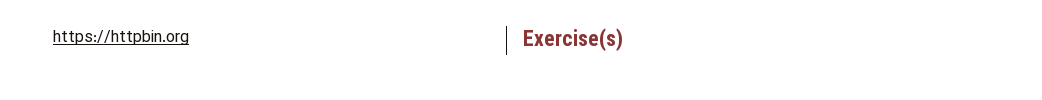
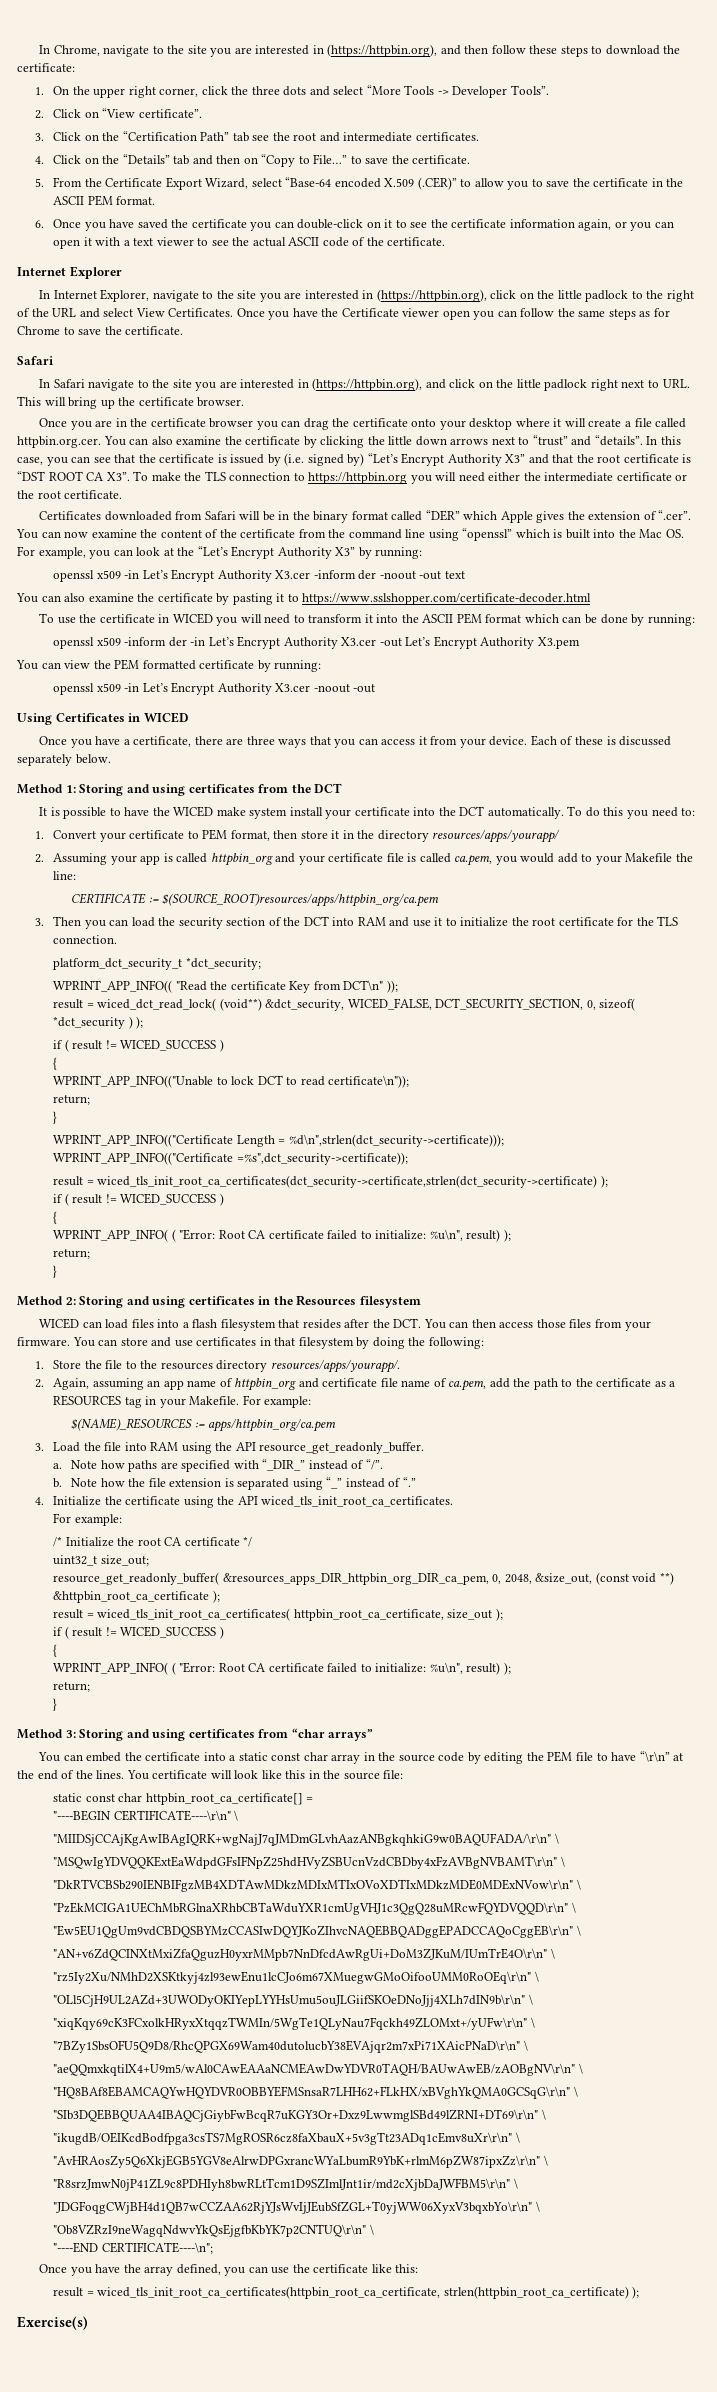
- https://httpbin.org
+ In Chrome, navigate to the site you are interested in (https://httpbin.org), and then follow these steps to download the certificate:
+ 1. On the upper right corner, click the three dots and select “More Tools -> Developer Tools”.
+ 2. Click on “View certificate”.
+ 3. Click on the “Certification Path” tab see the root and intermediate certificates.
+ 4. Click on the “Details” tab and then on “Copy to File…” to save the certificate.
+ 5. From the Certificate Export Wizard, select “Base-64 encoded X.509 (.CER)” to allow you to save the certificate in the ASCII PEM format.
+ 6. Once you have saved the certificate you can double-click on it to see the certificate information again, or you can open it with a text viewer to see the actual ASCII code of the certificate.
+ Internet Explorer
+ In Internet Explorer, navigate to the site you are interested in (https://httpbin.org), click on the little padlock to the right of the URL and select View Certificates. Once you have the Certificate viewer open you can follow the same steps as for Chrome to save the certificate.
+ Safari
+ In Safari navigate to the site you are interested in (https://httpbin.org), and click on the little padlock right next to URL. This will bring up the certificate browser.
+ Once you are in the certificate browser you can drag the certificate onto your desktop where it will create a file called httpbin.org.cer. You can also examine the certificate by clicking the little down arrows next to “trust” and “details”. In this case, you can see that the certificate is issued by (i.e. signed by) “Let’s Encrypt Authority X3” and that the root certificate is “DST ROOT CA X3”. To make the TLS connection to https://httpbin.org you will need either the intermediate certificate or the root certificate.
+ Certificates downloaded from Safari will be in the binary format called “DER” which Apple gives the extension of “.cer”. You can now examine the content of the certificate from the command line using “openssl” which is built into the Mac OS. For example, you can look at the “Let’s Encrypt Authority X3” by running:
+ openssl x509 -in Let’s Encrypt Authority X3.cer -inform der -noout -out text
+ You can also examine the certificate by pasting it to https://www.sslshopper.com/certificate-decoder.html
+ To use the certificate in WICED you will need to transform it into the ASCII PEM format which can be done by running:
+ openssl x509 -inform der -in Let’s Encrypt Authority X3.cer -out Let’s Encrypt Authority X3.pem
+ You can view the PEM formatted certificate by running:
+ openssl x509 -in Let’s Encrypt Authority X3.cer -noout -out
+ Using Certificates in WICED
+ Once you have a certificate, there are three ways that you can access it from your device. Each of these is discussed separately below.
+ Method 1: Storing and using certificates from the DCT
+ It is possible to have the WICED make system install your certificate into the DCT automatically. To do this you need to:
+ 1. Convert your certificate to PEM format, then store it in the directory resources/apps/yourapp/
+ 2. Assuming your app is called httpbin_org and your certificate file is called ca.pem, you would add to your Makefile the line:
+ CERTIFICATE := $(SOURCE_ROOT)resources/apps/httpbin_org/ca.pem
+ 3. Then you can load the security section of the DCT into RAM and use it to initialize the root certificate for the TLS connection.
+ platform_dct_security_t *dct_security;
+ WPRINT_APP_INFO(( "Read the certificate Key from DCT\n" ));
+ result = wiced_dct_read_lock( (void**) &dct_security, WICED_FALSE, DCT_SECURITY_SECTION, 0, sizeof( *dct_security ) );
+ if ( result != WICED_SUCCESS )
+ {
+ WPRINT_APP_INFO(("Unable to lock DCT to read certificate\n"));
+ return;
+ }
+ WPRINT_APP_INFO(("Certificate Length = %d\n",strlen(dct_security->certificate)));
+ WPRINT_APP_INFO(("Certificate =%s",dct_security->certificate));
+ result = wiced_tls_init_root_ca_certificates(dct_security->certificate,strlen(dct_security->certificate) );
+ if ( result != WICED_SUCCESS )
+ {
+ WPRINT_APP_INFO( ( "Error: Root CA certificate failed to initialize: %u\n", result) );
+ return;
+ }
+ Method 2: Storing and using certificates in the Resources filesystem
+ WICED can load files into a flash filesystem that resides after the DCT. You can then access those files from your firmware. You can store and use certificates in that filesystem by doing the following:
+ 1. Store the file to the resources directory resources/apps/yourapp/.
+ 2. Again, assuming an app name of httpbin_org and certificate file name of ca.pem, add the path to the certificate as a RESOURCES tag in your Makefile. For example:
+ $(NAME)_RESOURCES := apps/httpbin_org/ca.pem
+ 3. Load the file into RAM using the API resource_get_readonly_buffer.
+ a. Note how paths are specified with “_DIR_” instead of “/”.
+ b. Note how the file extension is separated using “_” instead of “.”
+ 4. Initialize the certificate using the API wiced_tls_init_root_ca_certificates.
+ For example:
+ /* Initialize the root CA certificate */
+ uint32_t size_out;
+ resource_get_readonly_buffer( &resources_apps_DIR_httpbin_org_DIR_ca_pem, 0, 2048, &size_out, (const void **) &httpbin_root_ca_certificate );
+ result = wiced_tls_init_root_ca_certificates( httpbin_root_ca_certificate, size_out );
+ if ( result != WICED_SUCCESS )
+ {
+ WPRINT_APP_INFO( ( "Error: Root CA certificate failed to initialize: %u\n", result) );
+ return;
+ }
+ Method 3: Storing and using certificates from “char arrays”
+ You can embed the certificate into a static const char array in the source code by editing the PEM file to have “\r\n” at the end of the lines. You certificate will look like this in the source file:
+ static const char httpbin_root_ca_certificate[] =
+ "----BEGIN CERTIFICATE----\r\n" \
+ "MIIDSjCCAjKgAwIBAgIQRK+wgNajJ7qJMDmGLvhAazANBgkqhkiG9w0BAQUFADA/\r\n" \
+ "MSQwIgYDVQQKExtEaWdpdGFsIFNpZ25hdHVyZSBUcnVzdCBDby4xFzAVBgNVBAMT\r\n" \
+ "DkRTVCBSb290IENBIFgzMB4XDTAwMDkzMDIxMTIxOVoXDTIxMDkzMDE0MDExNVow\r\n" \
+ "PzEkMCIGA1UEChMbRGlnaXRhbCBTaWduYXR1cmUgVHJ1c3QgQ28uMRcwFQYDVQQD\r\n" \
+ "Ew5EU1QgUm9vdCBDQSBYMzCCASIwDQYJKoZIhvcNAQEBBQADggEPADCCAQoCggEB\r\n" \
+ "AN+v6ZdQCINXtMxiZfaQguzH0yxrMMpb7NnDfcdAwRgUi+DoM3ZJKuM/IUmTrE4O\r\n" \
+ "rz5Iy2Xu/NMhD2XSKtkyj4zl93ewEnu1lcCJo6m67XMuegwGMoOifooUMM0RoOEq\r\n" \
+ "OLl5CjH9UL2AZd+3UWODyOKIYepLYYHsUmu5ouJLGiifSKOeDNoJjj4XLh7dIN9b\r\n" \
+ "xiqKqy69cK3FCxolkHRyxXtqqzTWMIn/5WgTe1QLyNau7Fqckh49ZLOMxt+/yUFw\r\n" \
+ "7BZy1SbsOFU5Q9D8/RhcQPGX69Wam40dutolucbY38EVAjqr2m7xPi71XAicPNaD\r\n" \
+ "aeQQmxkqtilX4+U9m5/wAl0CAwEAAaNCMEAwDwYDVR0TAQH/BAUwAwEB/zAOBgNV\r\n" \
+ "HQ8BAf8EBAMCAQYwHQYDVR0OBBYEFMSnsaR7LHH62+FLkHX/xBVghYkQMA0GCSqG\r\n" \
+ "SIb3DQEBBQUAA4IBAQCjGiybFwBcqR7uKGY3Or+Dxz9LwwmglSBd49lZRNI+DT69\r\n" \
+ "ikugdB/OEIKcdBodfpga3csTS7MgROSR6cz8faXbauX+5v3gTt23ADq1cEmv8uXr\r\n" \
+ "AvHRAosZy5Q6XkjEGB5YGV8eAlrwDPGxrancWYaLbumR9YbK+rlmM6pZW87ipxZz\r\n" \
+ "R8srzJmwN0jP41ZL9c8PDHIyh8bwRLtTcm1D9SZImlJnt1ir/md2cXjbDaJWFBM5\r\n" \
+ "JDGFoqgCWjBH4d1QB7wCCZAA62RjYJsWvIjJEubSfZGL+T0yjWW06XyxV3bqxbYo\r\n" \
+ "Ob8VZRzI9neWagqNdwvYkQsEjgfbKbYK7p2CNTUQ\r\n" \
+ "----END CERTIFICATE----\n";
+ Once you have the array defined, you can use the certificate like this:
+ result = wiced_tls_init_root_ca_certificates(httpbin_root_ca_certificate, strlen(httpbin_root_ca_certificate) );

